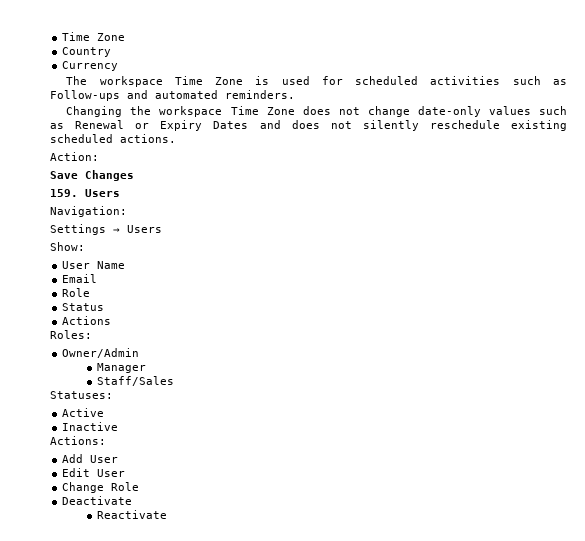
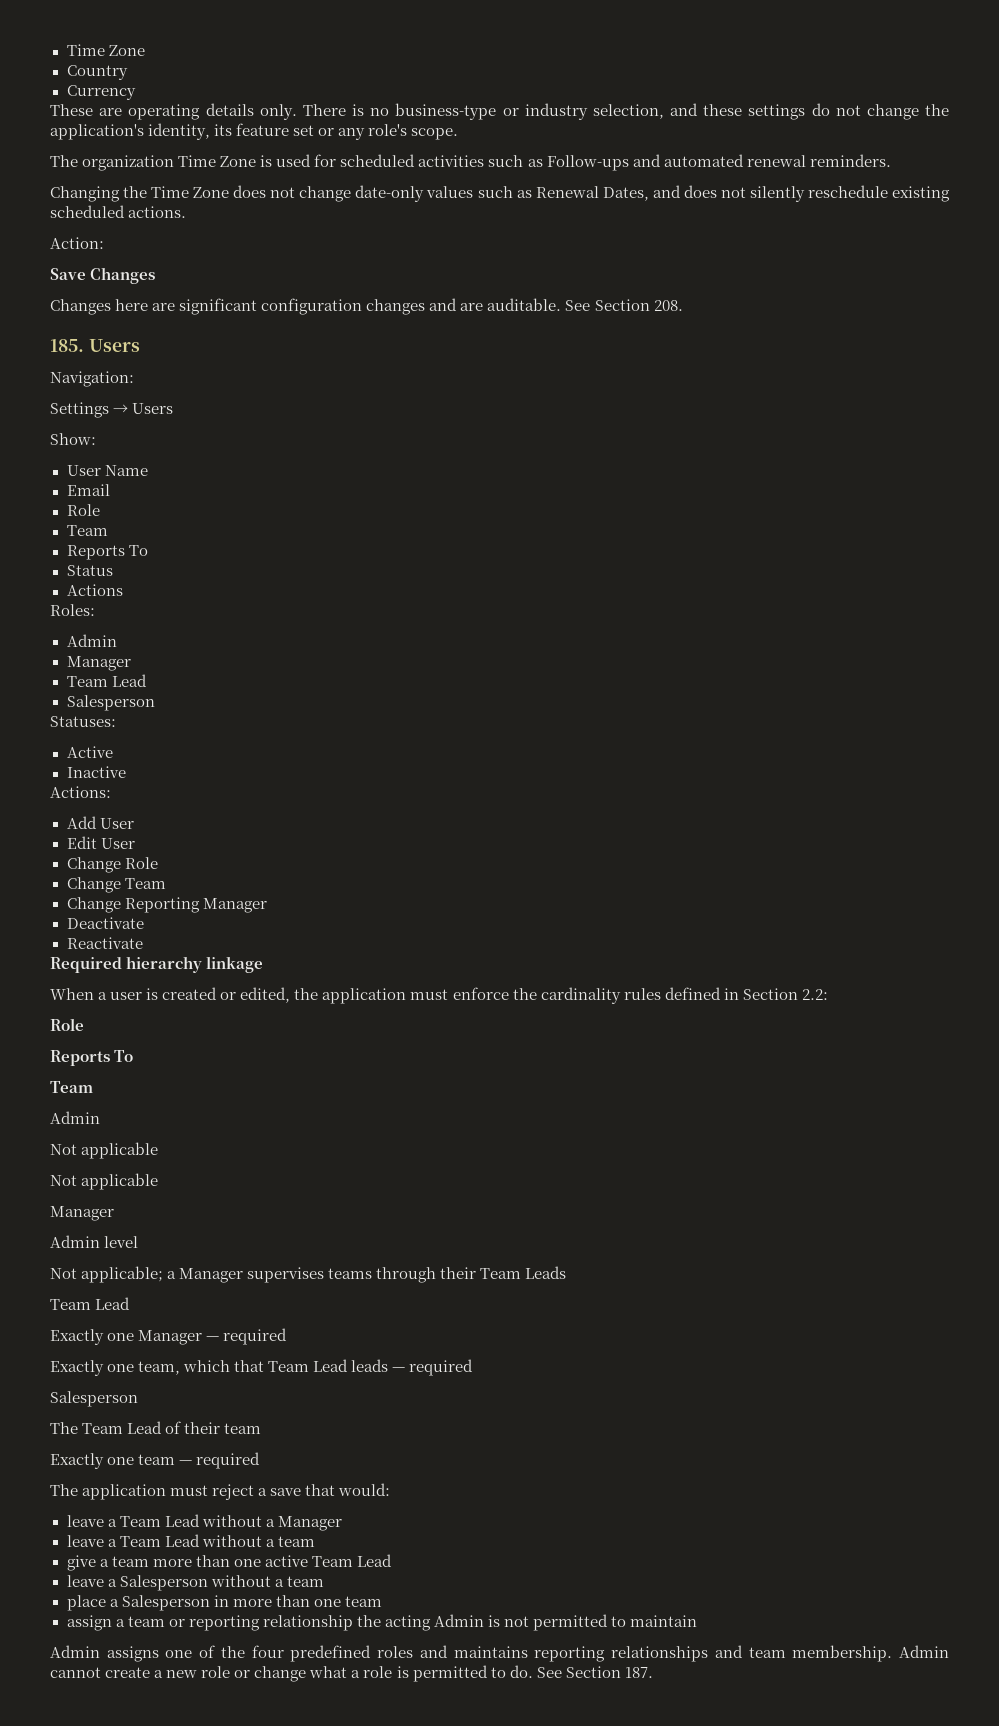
- The workspace Time Zone is used for scheduled activities such as Follow-ups and automated reminders.
+ These are operating details only. There is no business-type or industry selection, and these settings do not change the application's identity, its feature set or any role's scope.
+ The organization Time Zone is used for scheduled activities such as Follow-ups and automated renewal reminders.
- Changing the workspace Time Zone does not change date-only values such as Renewal or Expiry Dates and does not silently reschedule existing scheduled actions.
+ Changing the Time Zone does not change date-only values such as Renewal Dates, and does not silently reschedule existing scheduled actions.
- 159. Users
+ Changes here are significant configuration changes and are auditable. See Section 208.
+ 185. Users
  Email
  Role
+ Team
+ Reports To
  Roles:
- Owner/Admin
+ Admin
  Manager
- Staff/Sales
+ Team Lead
+ Salesperson
+ Change Team
+ Change Reporting Manager
  Deactivate
  Reactivate
+ Required hierarchy linkage
+ When a user is created or edited, the application must enforce the cardinality rules defined in Section 2.2:
+ Role
+ Reports To
+ Team
+ Admin
+ Not applicable
+ Not applicable
+ Manager
+ Admin level
+ Not applicable; a Manager supervises teams through their Team Leads
+ Team Lead
+ Exactly one Manager — required
+ Exactly one team, which that Team Lead leads — required
+ Salesperson
+ The Team Lead of their team
+ Exactly one team — required
+ The application must reject a save that would:
+ leave a Team Lead without a Manager
+ leave a Team Lead without a team
+ give a team more than one active Team Lead
+ leave a Salesperson without a team
+ place a Salesperson in more than one team
+ assign a team or reporting relationship the acting Admin is not permitted to maintain
+ Admin assigns one of the four predefined roles and maintains reporting relationships and team membership. Admin cannot create a new role or change what a role is permitted to do. See Section 187.

